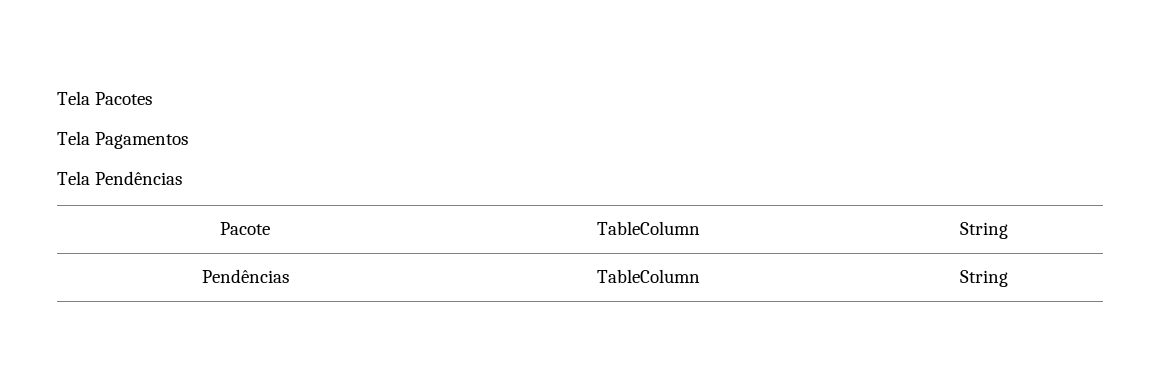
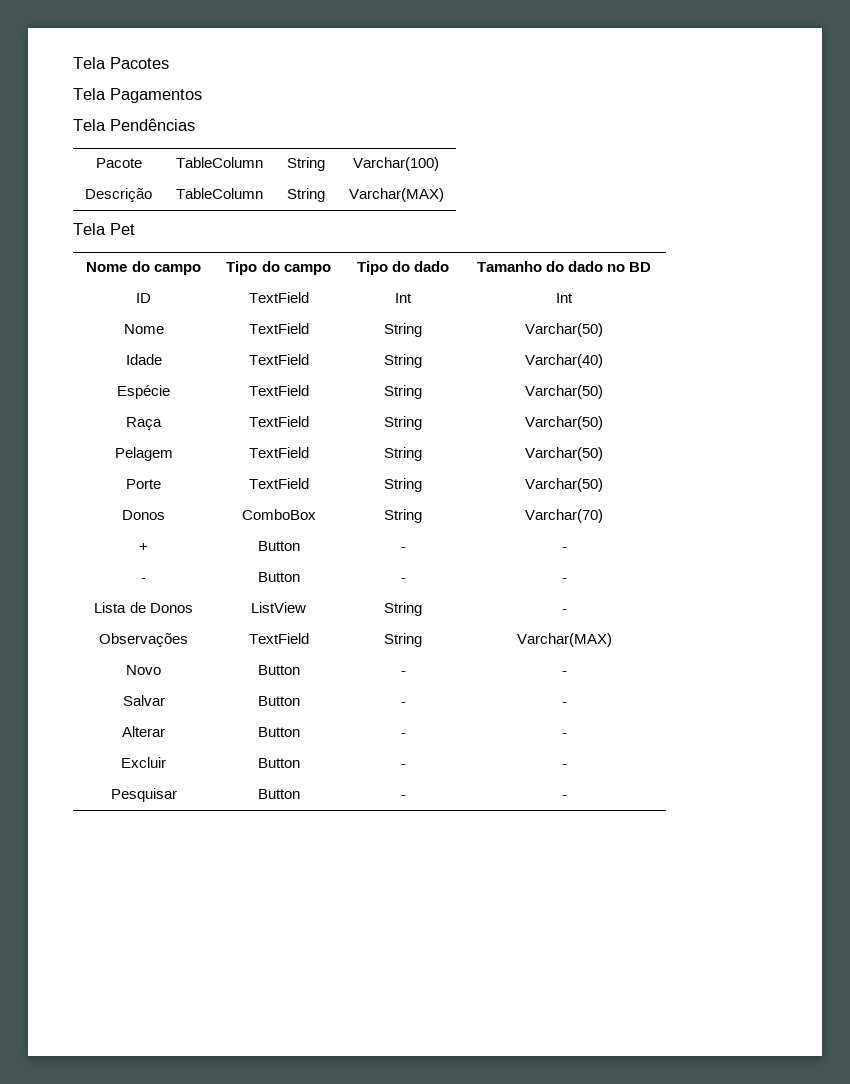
- Pacote | TableColumn | String
- Pendências | TableColumn | String
+ Pacote | TableColumn | String | Varchar(100)
+ Descrição | TableColumn | String | Varchar(MAX)
+ Tela Pet
+ Nome do campo | Tipo do campo | Tipo do dado | Tamanho do dado no BD
+ ID | TextField | Int | Int
+ Nome | TextField | String | Varchar(50)
+ Idade | TextField | String | Varchar(40)
+ Espécie | TextField | String | Varchar(50)
+ Raça | TextField | String | Varchar(50)
+ Pelagem | TextField | String | Varchar(50)
+ Porte | TextField | String | Varchar(50)
+ Donos | ComboBox | String | Varchar(70)
+ + | Button | - | -
+ - | Button | - | -
+ Lista de Donos | ListView | String | -
+ Observações | TextField | String | Varchar(MAX)
+ Novo | Button | - | -
+ Salvar | Button | - | -
+ Alterar | Button | - | -
+ Excluir | Button | - | -
+ Pesquisar | Button | - | -

